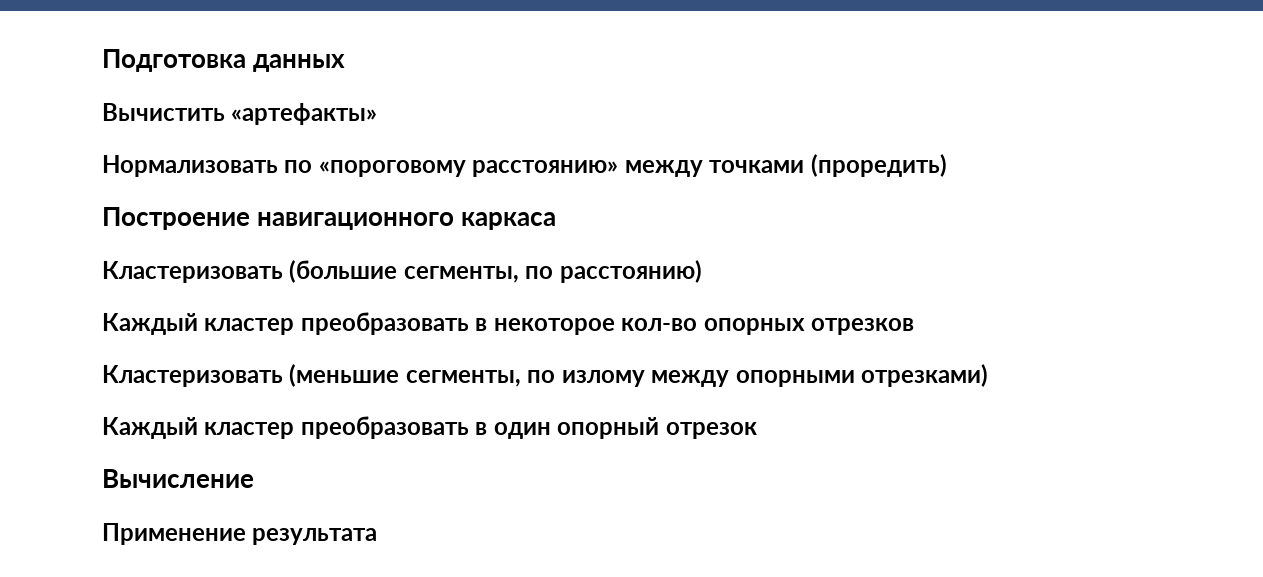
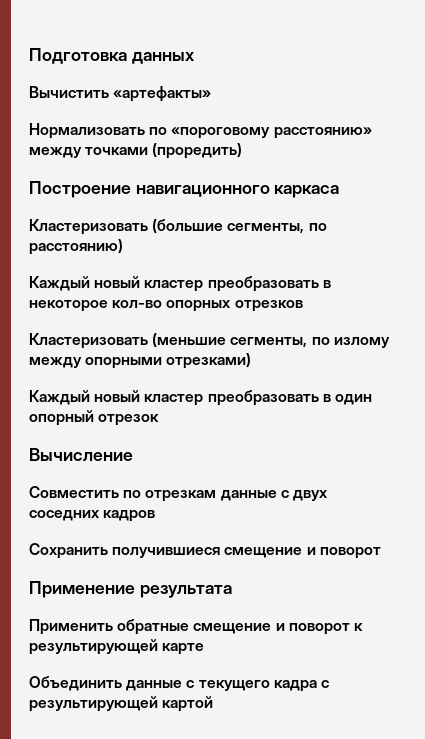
- Каждый кластер преобразовать в некоторое кол-во опорных отрезков
+ Каждый новый кластер преобразовать в некоторое кол-во опорных отрезков
- Каждый кластер преобразовать в один опорный отрезок
+ Каждый новый кластер преобразовать в один опорный отрезок
+ Совместить по отрезкам данные с двух соседних кадров
+ Сохранить получившиеся смещение и поворот
  Применение результата
+ Применить обратные смещение и поворот к результирующей карте
+ Объединить данные с текущего кадра с результирующей картой

